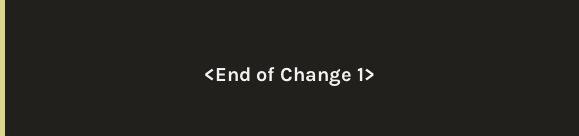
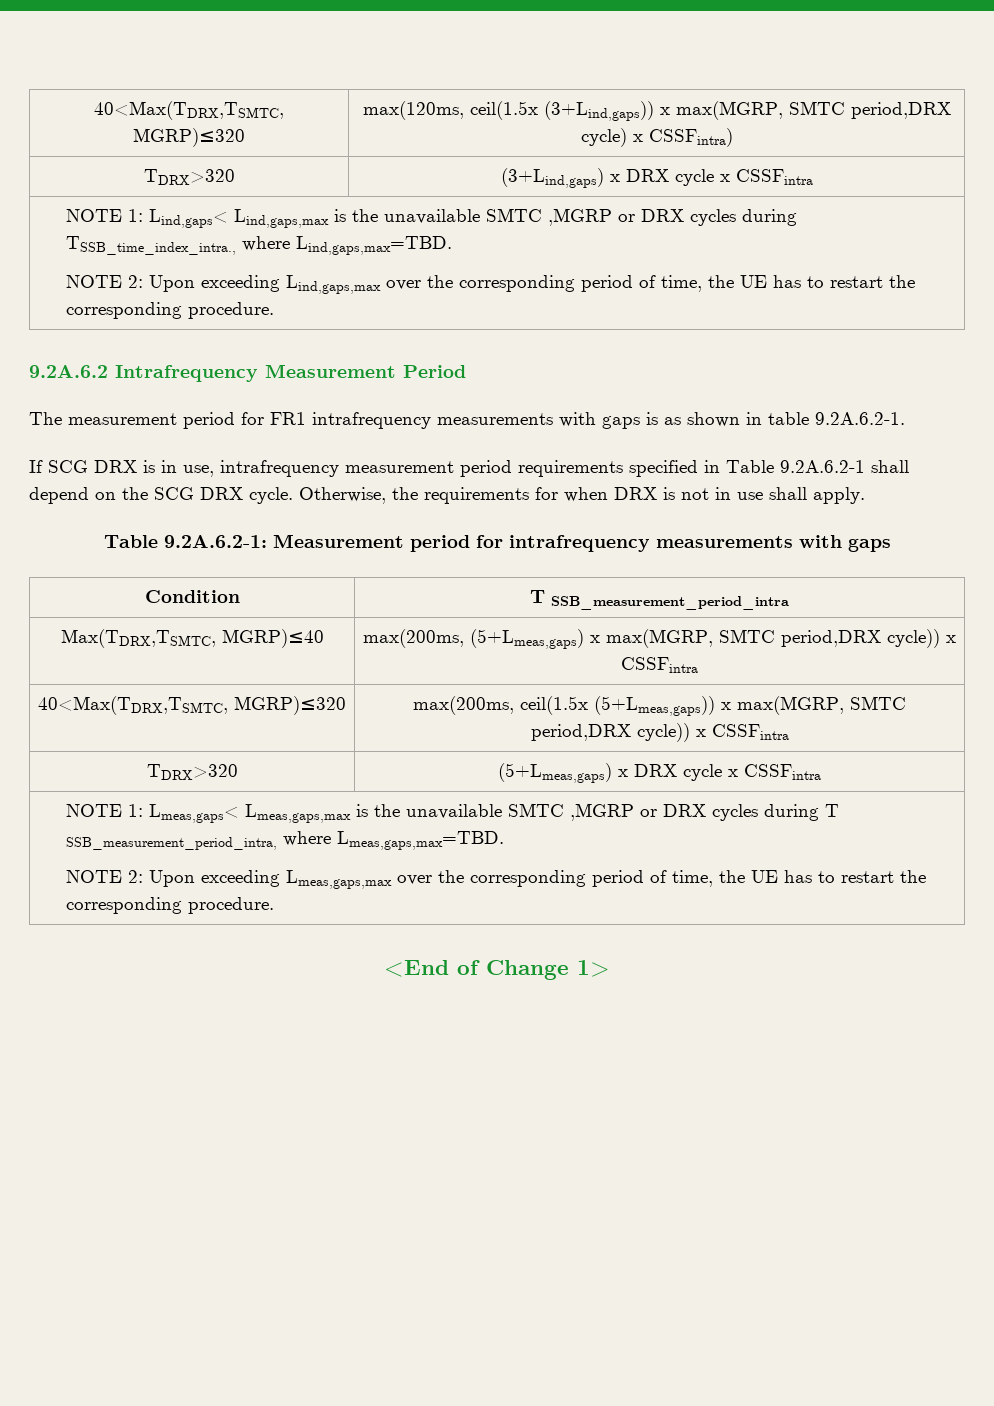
+ 40<Max(TDRX,TSMTC, MGRP)≤320 | max(120ms, ceil(1.5x (3+Lind,gaps)) x max(MGRP, SMTC period,DRX cycle) x CSSFintra)
+ TDRX>320 | (3+Lind,gaps) x DRX cycle x CSSFintra
+ NOTE 1: Lind,gaps< Lind,gaps,max is the unavailable SMTC ,MGRP or DRX cycles during TSSB_time_index_intra., where Lind,gaps,max=TBD.
+ NOTE 2: Upon exceeding Lind,gaps,max over the corresponding period of time, the UE has to restart the corresponding procedure.
+ 9.2A.6.2 Intrafrequency Measurement Period
+ The measurement period for FR1 intrafrequency measurements with gaps is as shown in table 9.2A.6.2-1.
+ If SCG DRX is in use, intrafrequency measurement period requirements specified in Table 9.2A.6.2-1 shall depend on the SCG DRX cycle. Otherwise, the requirements for when DRX is not in use shall apply.
+ Table 9.2A.6.2-1: Measurement period for intrafrequency measurements with gaps
+ Condition | T SSB_measurement_period_intra
+ Max(TDRX,TSMTC, MGRP)≤40 | max(200ms, (5+Lmeas,gaps) x max(MGRP, SMTC period,DRX cycle)) x CSSFintra
+ 40<Max(TDRX,TSMTC, MGRP)≤320 | max(200ms, ceil(1.5x (5+Lmeas,gaps)) x max(MGRP, SMTC period,DRX cycle)) x CSSFintra
+ TDRX>320 | (5+Lmeas,gaps) x DRX cycle x CSSFintra
+ NOTE 1: Lmeas,gaps< Lmeas,gaps,max is the unavailable SMTC ,MGRP or DRX cycles during T SSB_measurement_period_intra, where Lmeas,gaps,max=TBD.
+ NOTE 2: Upon exceeding Lmeas,gaps,max over the corresponding period of time, the UE has to restart the corresponding procedure.

